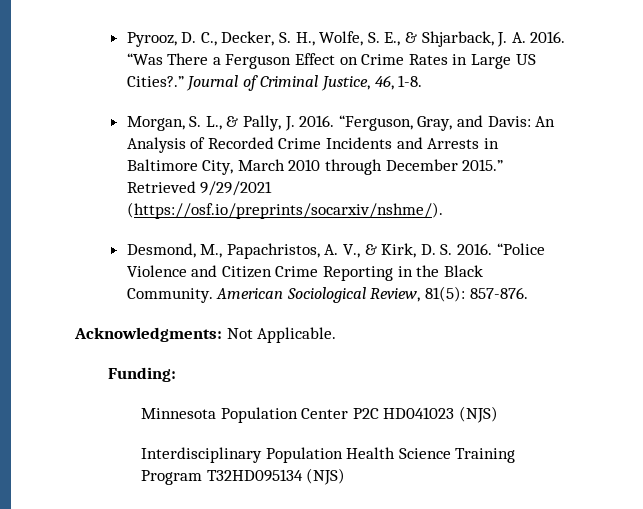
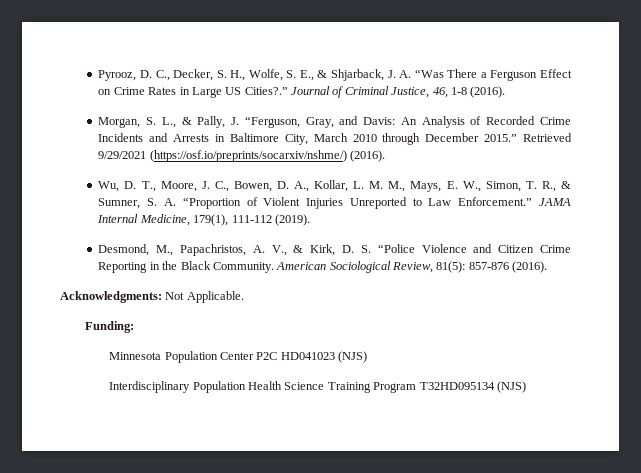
- Pyrooz, D. C., Decker, S. H., Wolfe, S. E., & Shjarback, J. A. 2016. “Was There a Ferguson Effect on Crime Rates in Large US Cities?.”
+ Pyrooz, D. C., Decker, S. H., Wolfe, S. E., & Shjarback, J. A. “Was There a Ferguson Effect on Crime Rates in Large US Cities?.”
- Journal of Criminal Justice, 46, 1-8.
+ Journal of Criminal Justice, 46, 1-8 (2016).
- Morgan, S. L., & Pally, J. 2016. “Ferguson, Gray, and Davis: An Analysis of Recorded Crime Incidents and Arrests in Baltimore City, March 2010 through December 2015.”
+ Morgan, S. L., & Pally, J. “Ferguson, Gray, and Davis: An Analysis of Recorded Crime Incidents and Arrests in Baltimore City, March 2010 through December 2015.”
- Retrieved 9/29/2021 (https://osf.io/preprints/socarxiv/nshme/).
+ Retrieved 9/29/2021 (https://osf.io/preprints/socarxiv/nshme/) (2016).
+ Wu, D. T., Moore, J. C., Bowen, D. A., Kollar, L. M. M., Mays, E. W., Simon, T. R., & Sumner, S. A. “Proportion of Violent Injuries Unreported to Law Enforcement.” JAMA Internal Medicine, 179(1), 111-112 (2019).
- Desmond, M., Papachristos, A. V., & Kirk, D. S. 2016. “Police Violence and Citizen Crime Reporting in the Black Community.
+ Desmond, M., Papachristos, A. V., & Kirk, D. S. “Police Violence and Citizen Crime Reporting in the Black Community.
- American Sociological Review, 81(5): 857-876.
+ American Sociological Review, 81(5): 857-876 (2016).

